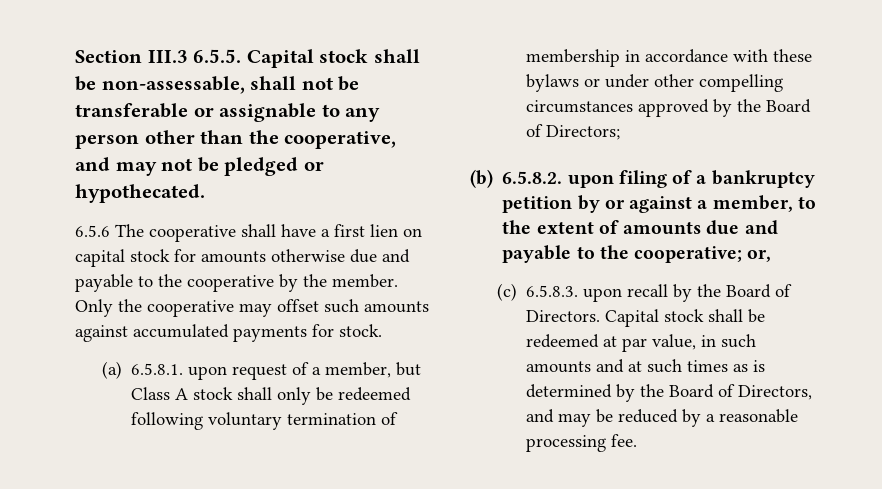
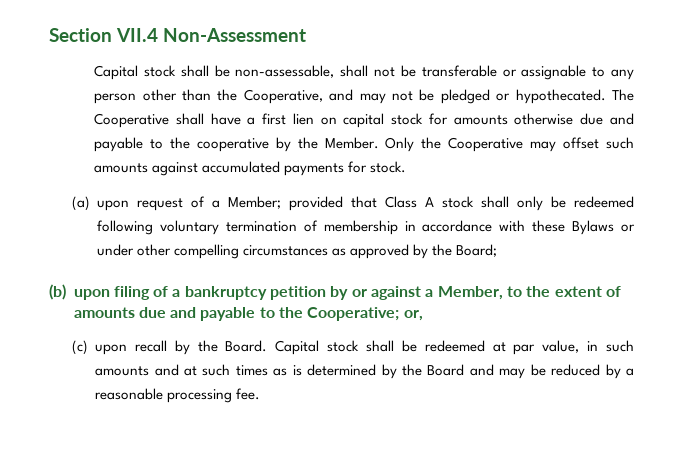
- Section III.3 6.5.5. Capital stock shall be non-assessable, shall not be transferable or assignable to any person other than the cooperative, and may not be pledged or hypothecated.
- 6.5.6 The cooperative shall have a first lien on capital stock for amounts otherwise due and payable to the cooperative by the member.
+ Section VII.4 Non-Assessment
+ Capital stock shall be non-assessable, shall not be transferable or assignable to any person other than the Cooperative, and may not be pledged or hypothecated. The Cooperative shall have a first lien on capital stock for amounts otherwise due and payable to the cooperative by the Member.
- Only the cooperative may offset such amounts against accumulated payments for stock.
+ Only the Cooperative may offset such amounts against accumulated payments for stock.
- (a) 6.5.8.1. upon request of a member, but Class A stock shall only be redeemed following voluntary termination of membership in accordance with these bylaws or under other compelling circumstances approved by the Board of Directors;
+ (a) upon request of a Member; provided that Class A stock shall only be redeemed following voluntary termination of membership in accordance with these Bylaws or under other compelling circumstances as approved by the Board;
- (b) 6.5.8.2. upon filing of a bankruptcy petition by or against a member, to the extent of amounts due and payable to the cooperative; or,
+ (b) upon filing of a bankruptcy petition by or against a Member, to the extent of amounts due and payable to the Cooperative; or,
- (c) 6.5.8.3. upon recall by the Board of Directors.
+ (c) upon recall by the Board.
- Capital stock shall be redeemed at par value, in such amounts and at such times as is determined by the Board of Directors, and may be reduced by a reasonable processing fee.
+ Capital stock shall be redeemed at par value, in such amounts and at such times as is determined by the Board and may be reduced by a reasonable processing fee.

